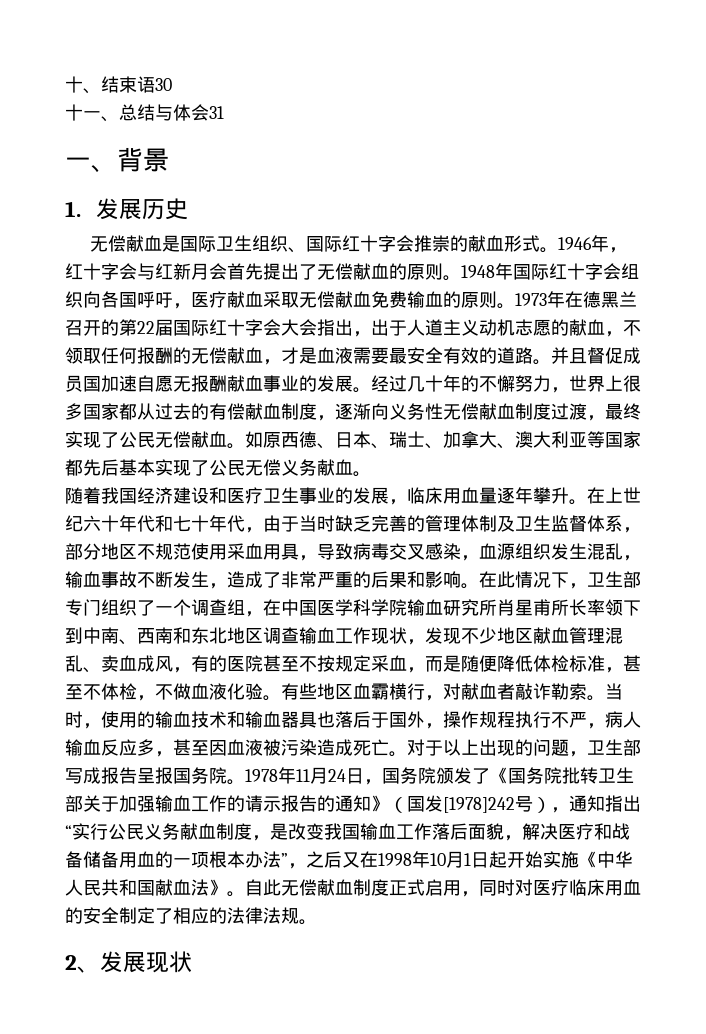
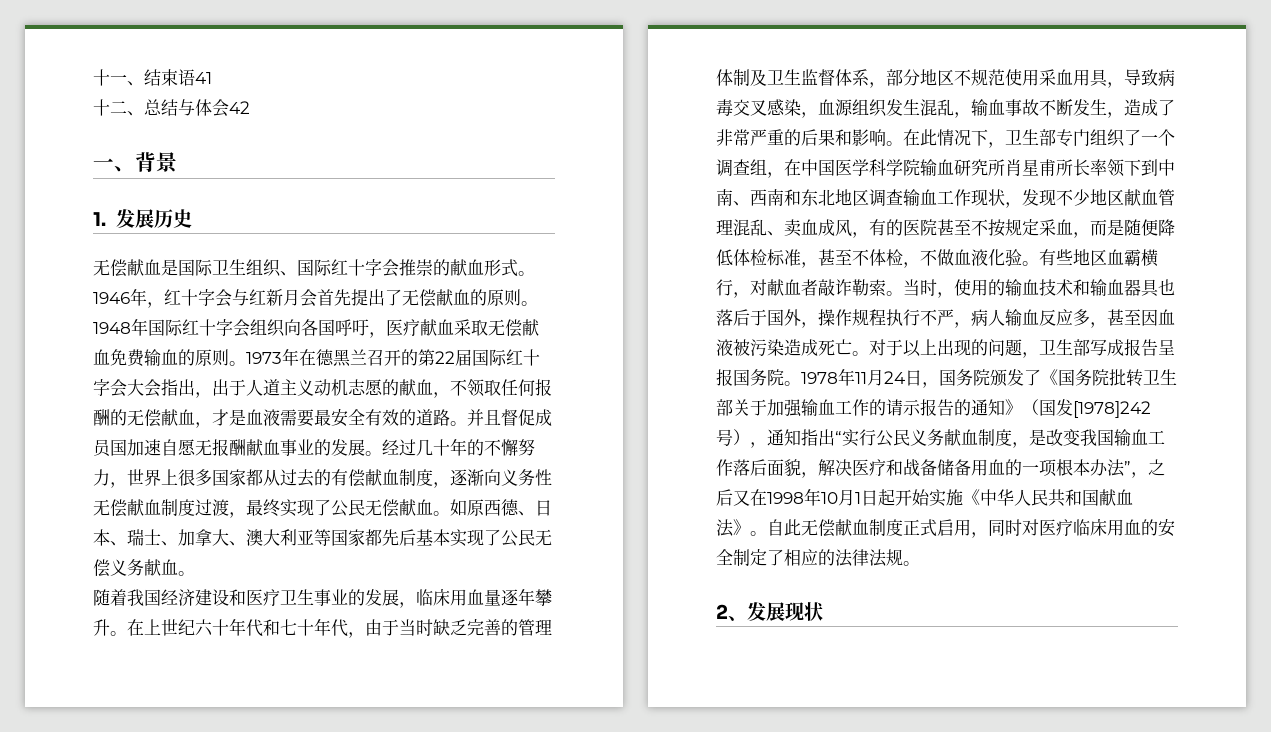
- 十、结束语30
- 十一、总结与体会31
+ 十一、结束语41
+ 十二、总结与体会42

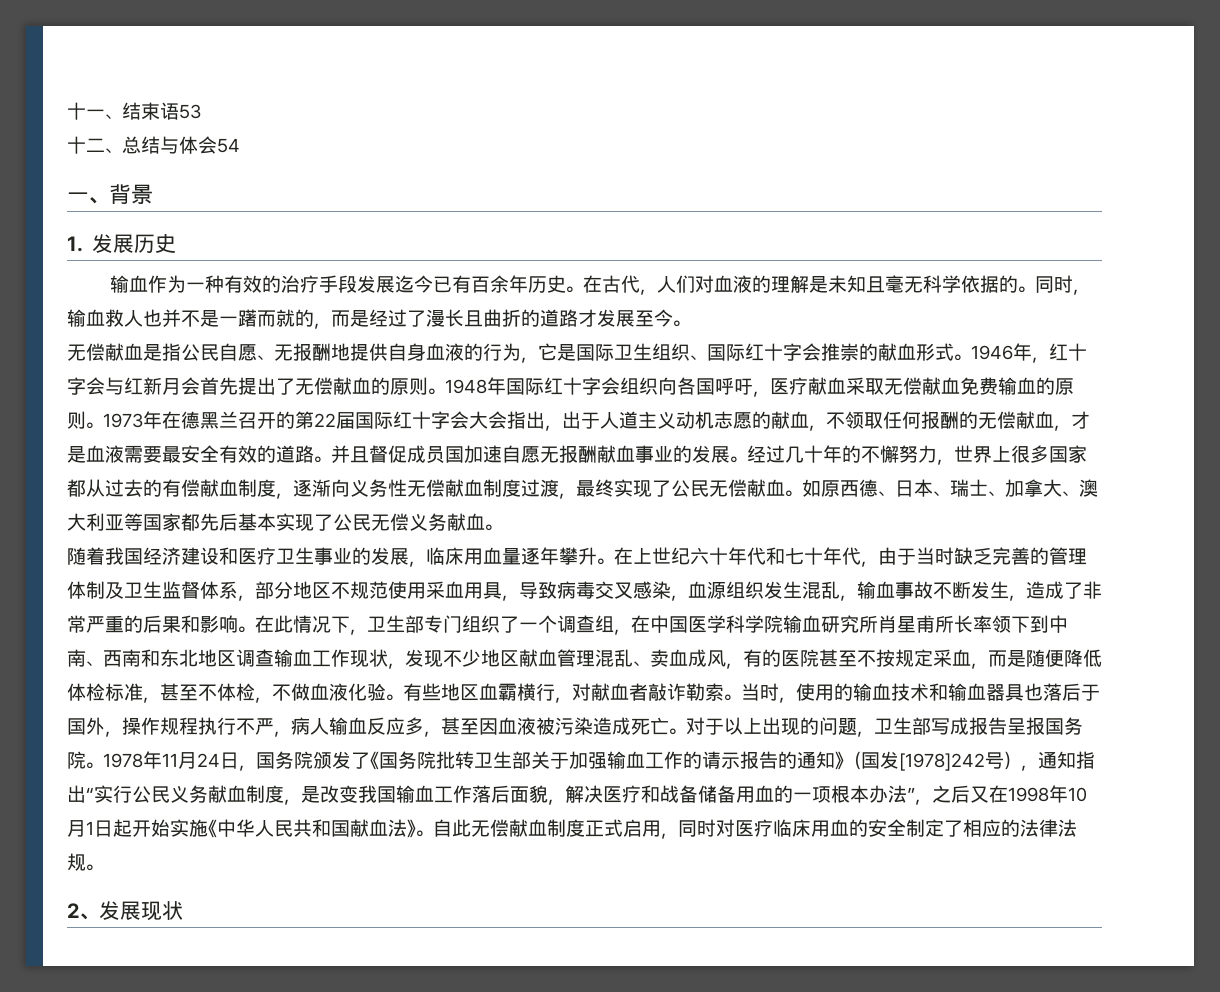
- 十一、结束语41
+ 十一、结束语53
- 十二、总结与体会42
+ 十二、总结与体会54
- 无偿献血是国际卫生组织、国际红十字会推崇的献血形式。
+ 输血作为一种有效的治疗手段发展迄今已有百余年历史。在古代，人们对血液的理解是未知且毫无科学依据的。同时，输血救人也并不是一躇而就的，而是经过了漫长且曲折的道路才发展至今。
+ 无偿献血是指公民自愿、无报酬地提供自身血液的行为，它是国际卫生组织、国际红十字会推崇的献血形式。

